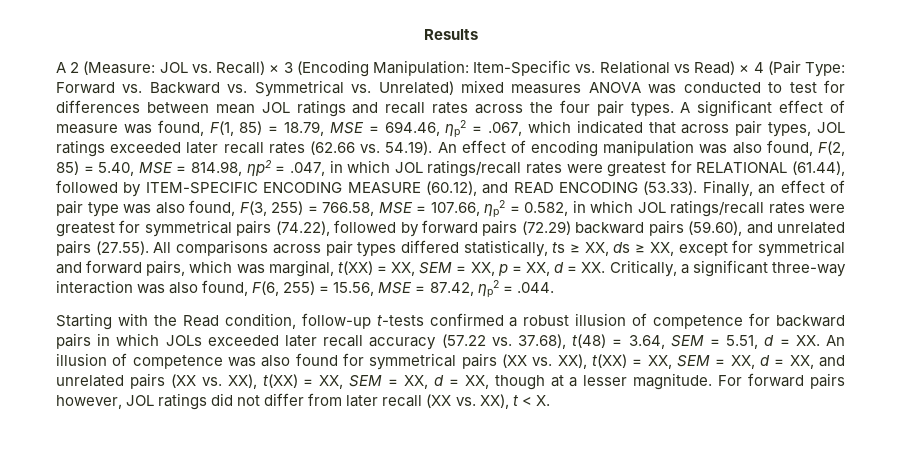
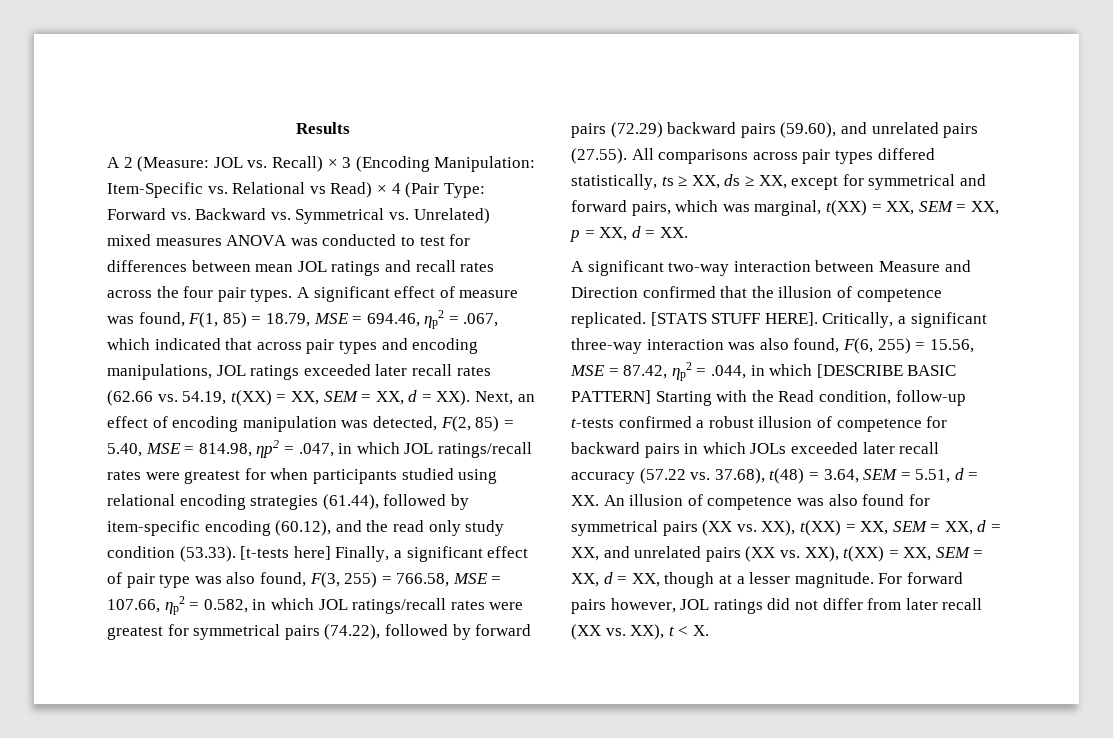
- A significant effect of measure was found, F(1, 85) = 18.79, MSE = 694.46, ηp2 = .067, which indicated that across pair types, JOL ratings exceeded later recall rates (62.66 vs. 54.19). An effect of encoding manipulation was also found, F(2, 85) = 5.40, MSE = 814.98, ηp2 = .047, in which JOL ratings/recall rates were greatest for RELATIONAL (61.44), followed by ITEM-SPECIFIC ENCODING MEASURE (60.12), and READ ENCODING (53.33). Finally, an effect of pair type was also found, F(3, 255) = 766.58, MSE = 107.66, ηp2 = 0.582, in which JOL ratings/recall rates were greatest for symmetrical pairs (74.22), followed by forward pairs (72.29) backward pairs (59.60), and unrelated pairs (27.55). All comparisons across pair types differed statistically, ts ≥ XX, ds ≥ XX, except for symmetrical and forward pairs, which was marginal, t(XX) = XX, SEM = XX, p = XX, d = XX. Critically, a significant three-way interaction was also found, F(6, 255) = 15.56, MSE = 87.42, ηp2 = .044.
- Starting with the Read condition, follow-up t-tests confirmed a robust illusion of competence for backward pairs in which JOLs exceeded later recall accuracy (57.22 vs. 37.68), t(48) = 3.64, SEM = 5.51, d = XX. An illusion of competence was also found for symmetrical pairs (XX vs. XX), t(XX) = XX, SEM = XX, d = XX, and unrelated pairs (XX vs. XX), t(XX) = XX, SEM = XX, d = XX, though at a lesser magnitude.
+ A significant effect of measure was found, F(1, 85) = 18.79, MSE = 694.46, ηp2 = .067, which indicated that across pair types and encoding manipulations, JOL ratings exceeded later recall rates (62.66 vs. 54.19, t(XX) = XX, SEM = XX, d = XX). Next, an effect of encoding manipulation was detected, F(2, 85) = 5.40, MSE = 814.98, ηp2 = .047, in which JOL ratings/recall rates were greatest for when participants studied using relational encoding strategies (61.44), followed by item-specific encoding (60.12), and the read only study condition (53.33). [t-tests here] Finally, a significant effect of pair type was also found, F(3, 255) = 766.58, MSE = 107.66, ηp2 = 0.582, in which JOL ratings/recall rates were greatest for symmetrical pairs (74.22), followed by forward pairs (72.29) backward pairs (59.60), and unrelated pairs (27.55). All comparisons across pair types differed statistically, ts ≥ XX, ds ≥ XX, except for symmetrical and forward pairs, which was marginal, t(XX) = XX, SEM = XX, p = XX, d = XX.
+ A significant two-way interaction between Measure and Direction confirmed that the illusion of competence replicated. [STATS STUFF HERE]. Critically, a significant three-way interaction was also found, F(6, 255) = 15.56, MSE = 87.42, ηp2 = .044, in which [DESCRIBE BASIC PATTERN] Starting with the Read condition, follow-up t-tests confirmed a robust illusion of competence for backward pairs in which JOLs exceeded later recall accuracy (57.22 vs. 37.68), t(48) = 3.64, SEM = 5.51, d = XX. An illusion of competence was also found for symmetrical pairs (XX vs. XX), t(XX) = XX, SEM = XX, d = XX, and unrelated pairs (XX vs. XX), t(XX) = XX, SEM = XX, d = XX, though at a lesser magnitude.

